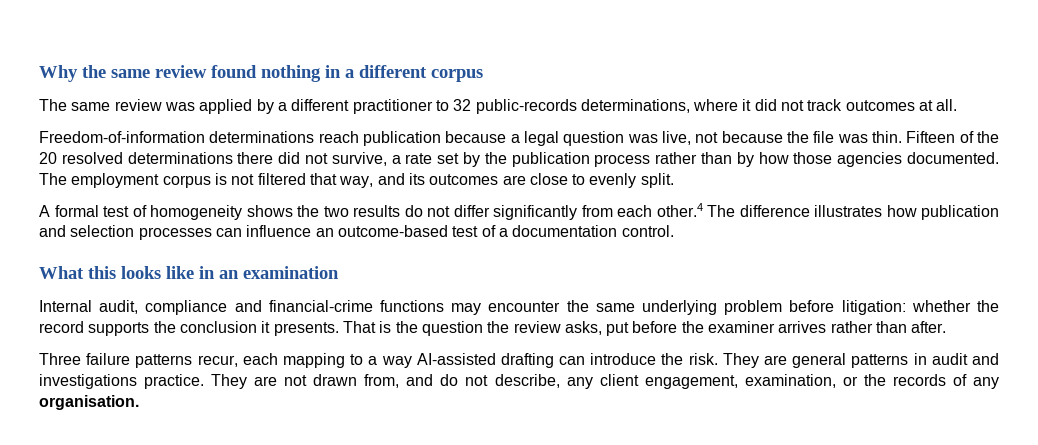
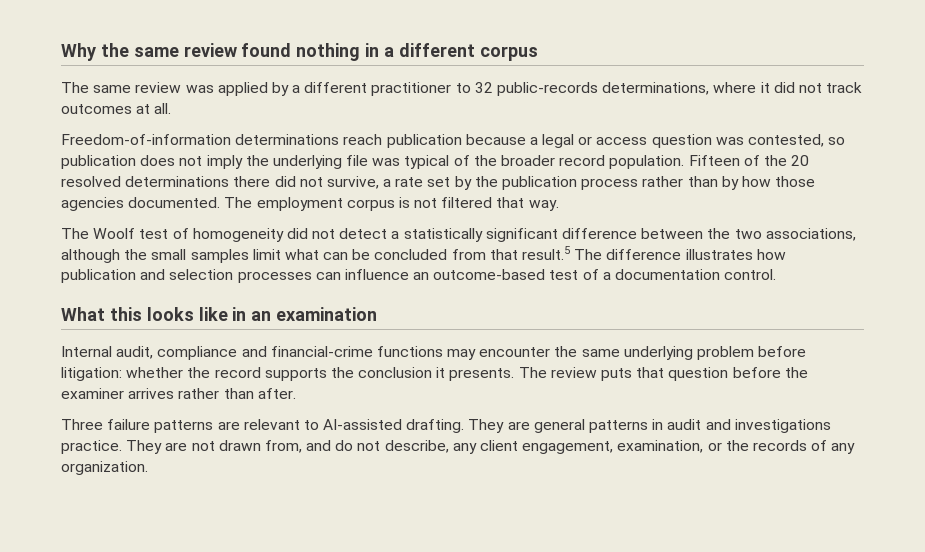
- Freedom-of-information determinations reach publication because a legal question was live, not because the file was thin.
+ Freedom-of-information determinations reach publication because a legal or access question was contested, so publication does not imply the underlying file was typical of the broader record population.
- The employment corpus is not filtered that way, and its outcomes are close to evenly split.
- A formal test of homogeneity shows the two results do not differ significantly from each other.4 The difference illustrates how publication and selection processes can influence an outcome-based test of a documentation control.
+ The employment corpus is not filtered that way.
+ The Woolf test of homogeneity did not detect a statistically significant difference between the two associations, although the small samples limit what can be concluded from that result.5 The difference illustrates how publication and selection processes can influence an outcome-based test of a documentation control.
- That is the question the review asks, put before the examiner arrives rather than after.
+ The review puts that question before the examiner arrives rather than after.
- Three failure patterns recur, each mapping to a way AI-assisted drafting can introduce the risk.
+ Three failure patterns are relevant to AI-assisted drafting.
- They are not drawn from, and do not describe, any client engagement, examination, or the records of any organisation.
+ They are not drawn from, and do not describe, any client engagement, examination, or the records of any organization.

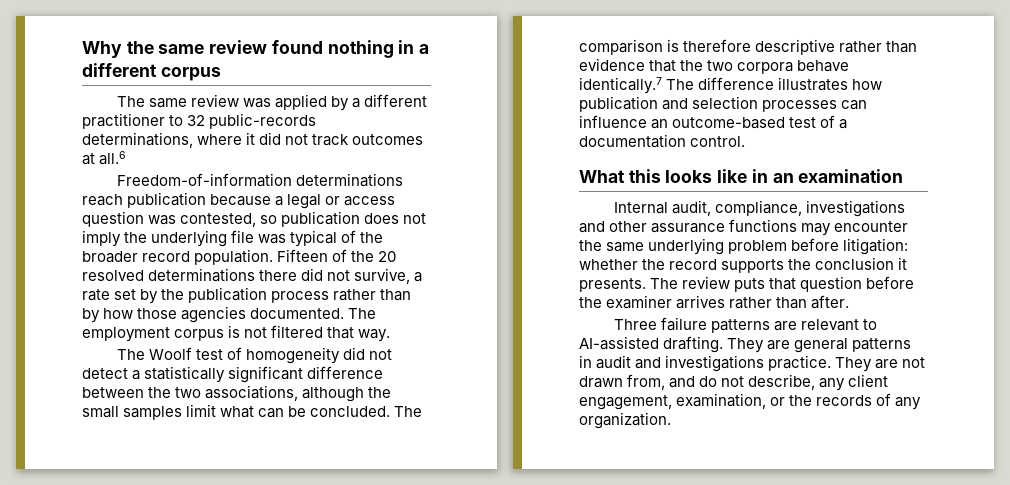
- The same review was applied by a different practitioner to 32 public-records determinations, where it did not track outcomes at all.
+ The same review was applied by a different practitioner to 32 public-records determinations, where it did not track outcomes at all.6
- The Woolf test of homogeneity did not detect a statistically significant difference between the two associations, although the small samples limit what can be concluded from that result.5 The difference illustrates how publication and selection processes can influence an outcome-based test of a documentation control.
+ The Woolf test of homogeneity did not detect a statistically significant difference between the two associations, although the small samples limit what can be concluded. The comparison is therefore descriptive rather than evidence that the two corpora behave identically.7 The difference illustrates how publication and selection processes can influence an outcome-based test of a documentation control.
- Internal audit, compliance and financial-crime functions may encounter the same underlying problem before litigation: whether the record supports the conclusion it presents.
+ Internal audit, compliance, investigations and other assurance functions may encounter the same underlying problem before litigation: whether the record supports the conclusion it presents.

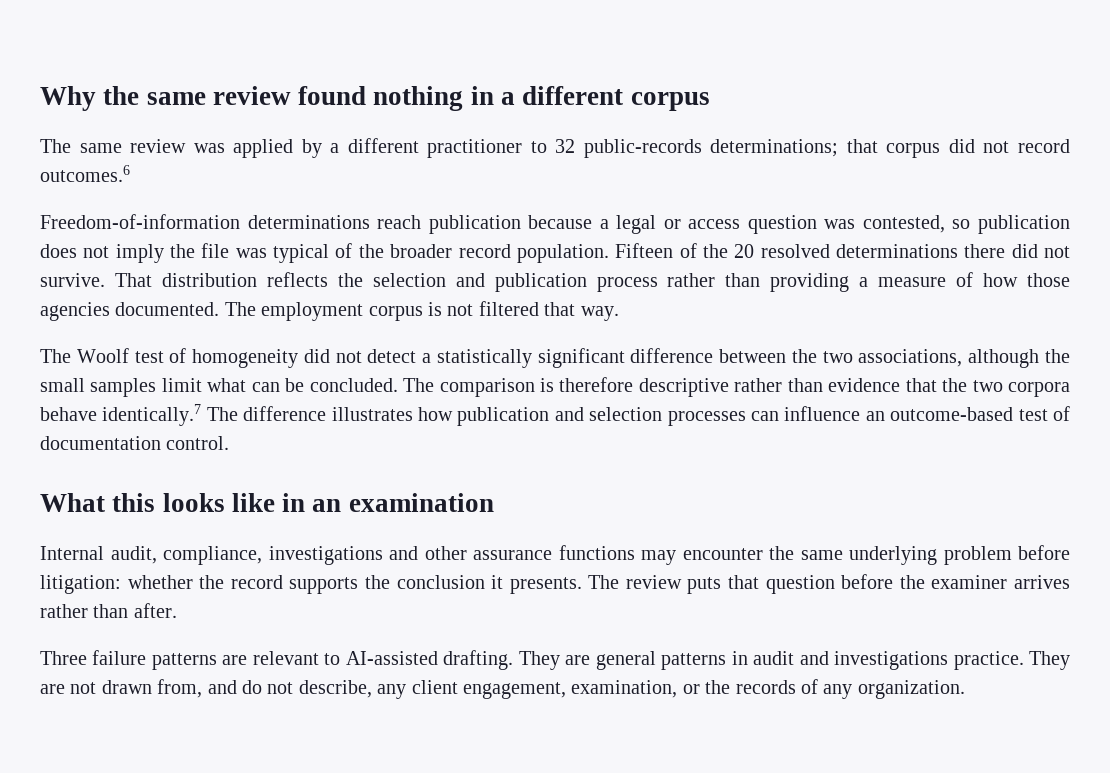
- The same review was applied by a different practitioner to 32 public-records determinations, where it did not track outcomes at all.6
+ The same review was applied by a different practitioner to 32 public-records determinations; that corpus did not record outcomes.6
- Freedom-of-information determinations reach publication because a legal or access question was contested, so publication does not imply the underlying file was typical of the broader record population.
+ Freedom-of-information determinations reach publication because a legal or access question was contested, so publication does not imply the file was typical of the broader record population.
- Fifteen of the 20 resolved determinations there did not survive, a rate set by the publication process rather than by how those agencies documented.
+ Fifteen of the 20 resolved determinations there did not survive. That distribution reflects the selection and publication process rather than providing a measure of how those agencies documented.
- The comparison is therefore descriptive rather than evidence that the two corpora behave identically.7 The difference illustrates how publication and selection processes can influence an outcome-based test of a documentation control.
+ The comparison is therefore descriptive rather than evidence that the two corpora behave identically.7 The difference illustrates how publication and selection processes can influence an outcome-based test of documentation control.

